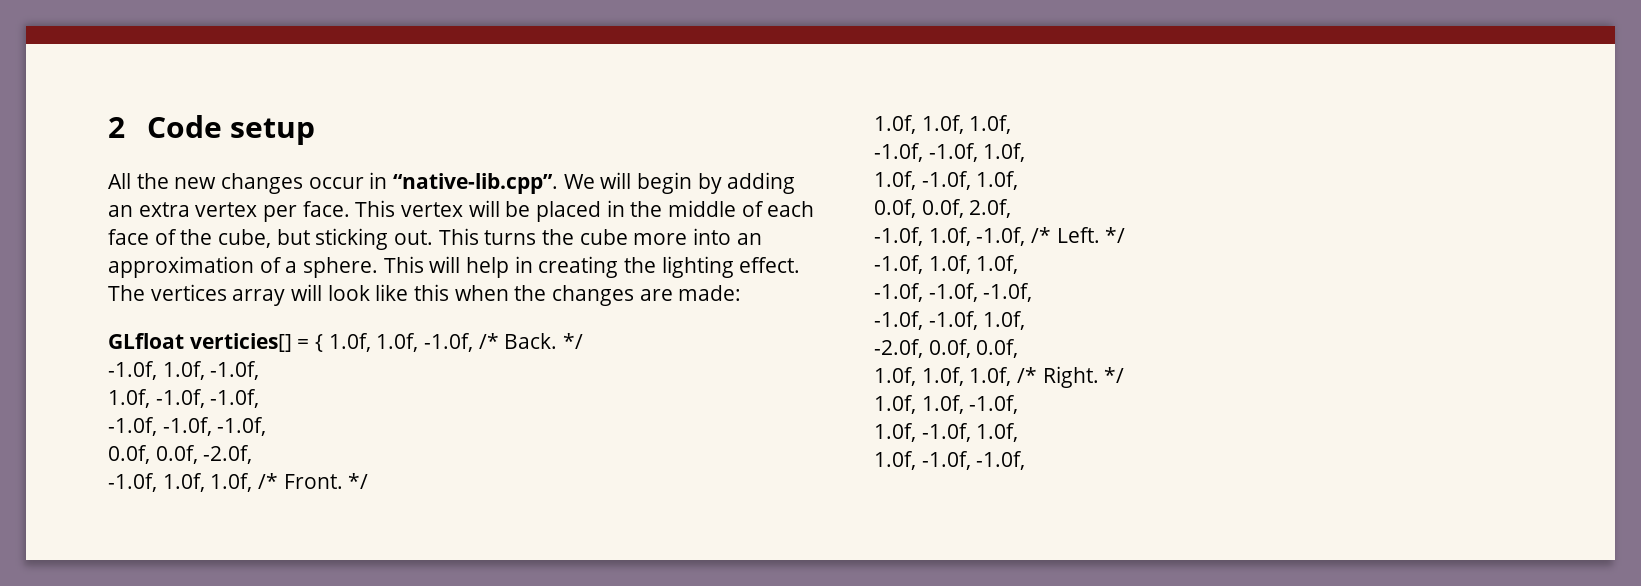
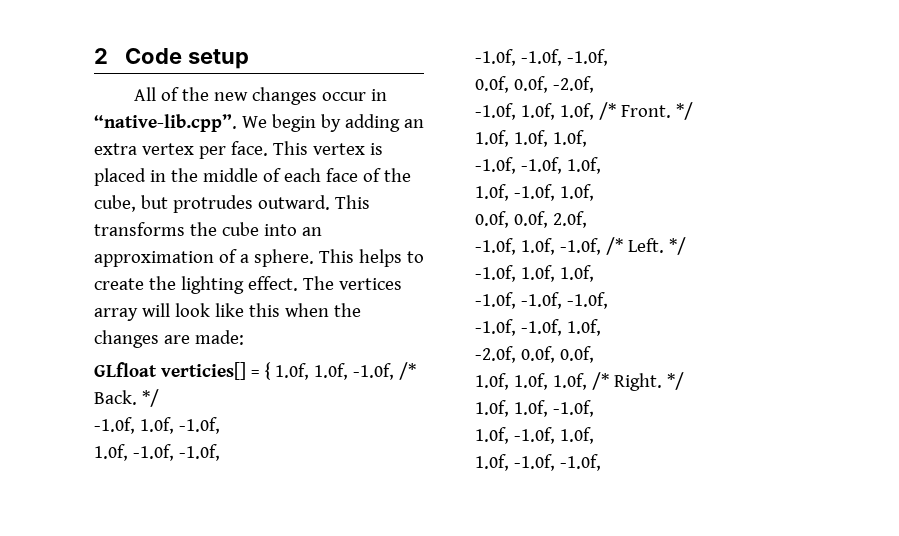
- All the new changes occur in “native-lib.cpp”. We will begin by adding an extra vertex per face.
+ All of the new changes occur in “native-lib.cpp”. We begin by adding an extra vertex per face.
- This vertex will be placed in the middle of each face of the cube, but sticking out. This turns the cube more into an approximation of a sphere.
+ This vertex is placed in the middle of each face of the cube, but protrudes outward. This transforms the cube into an approximation of a sphere.
- This will help in creating the lighting effect.
+ This helps to create the lighting effect.

